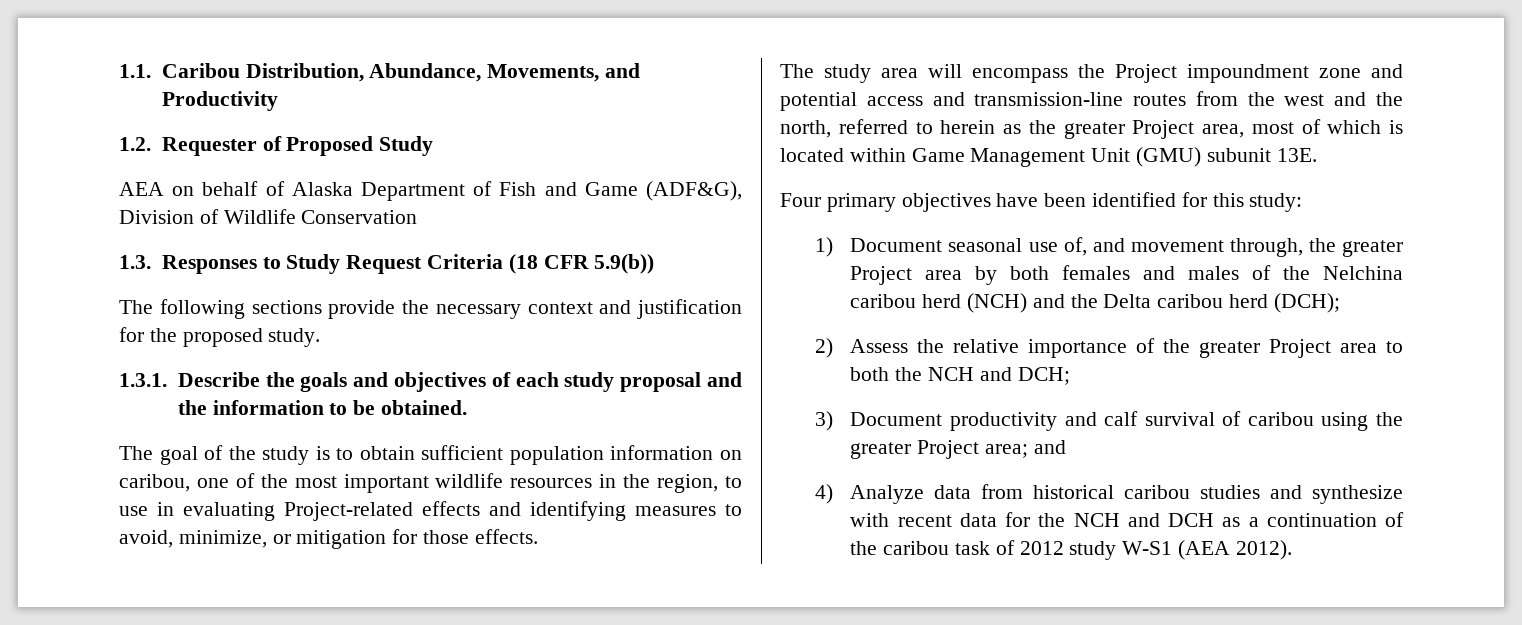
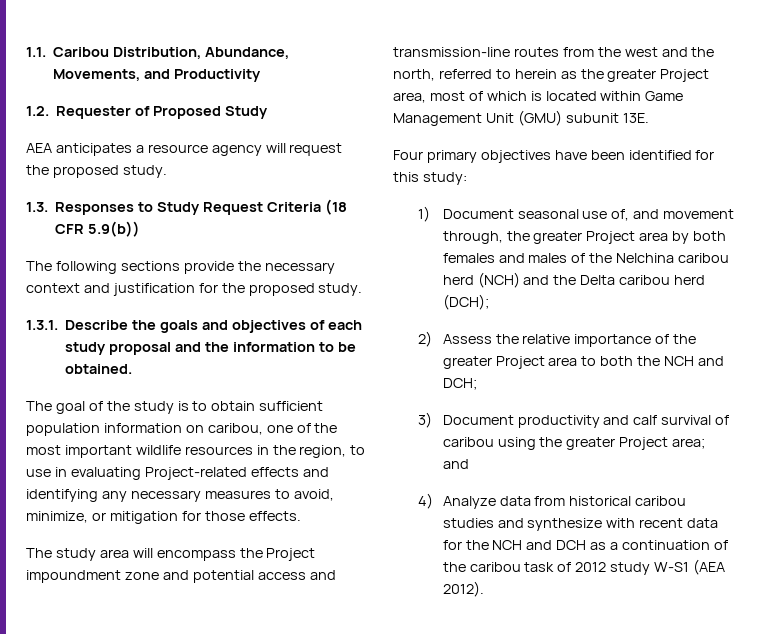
- AEA on behalf of Alaska Department of Fish and Game (ADF&G), Division of Wildlife Conservation
+ AEA anticipates a resource agency will request the proposed study.
- The goal of the study is to obtain sufficient population information on caribou, one of the most important wildlife resources in the region, to use in evaluating Project-related effects and identifying measures to avoid, minimize, or mitigation for those effects.
+ The goal of the study is to obtain sufficient population information on caribou, one of the most important wildlife resources in the region, to use in evaluating Project-related effects and identifying any necessary measures to avoid, minimize, or mitigation for those effects.

